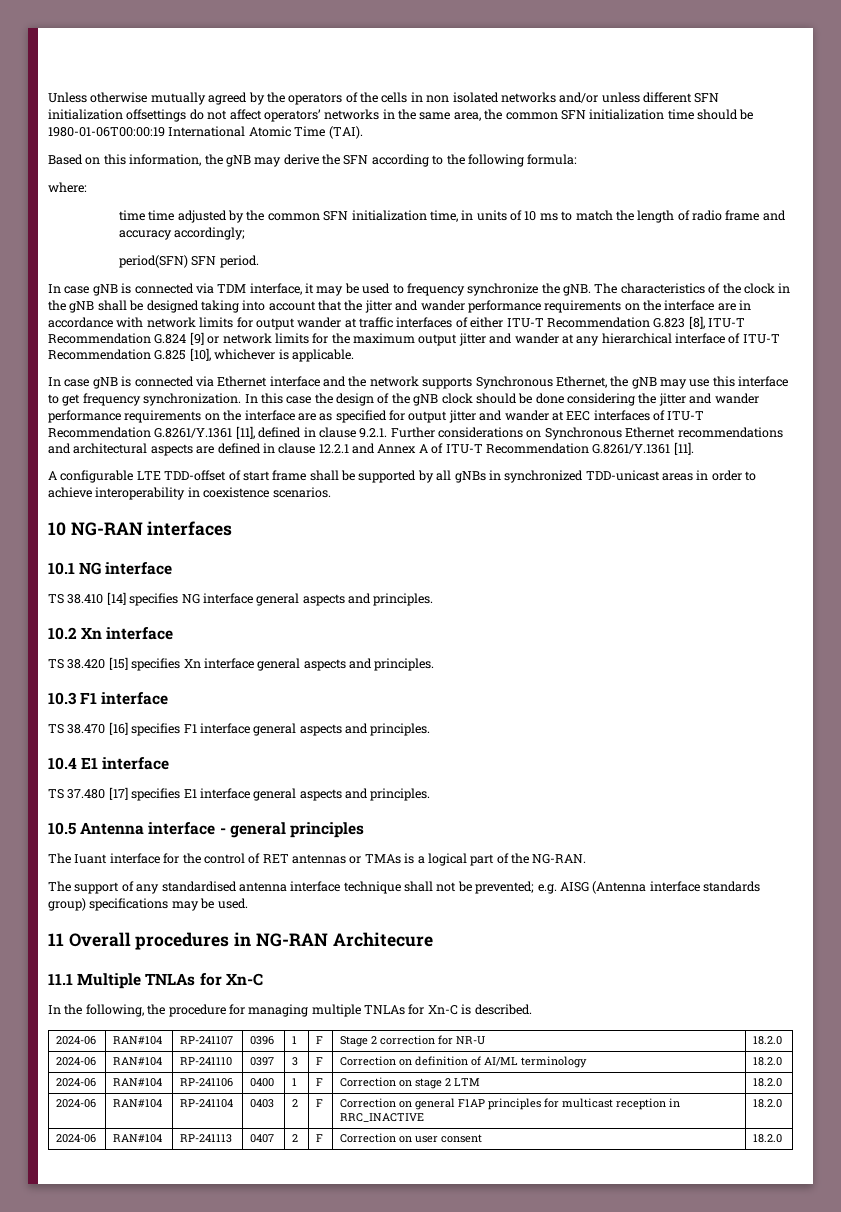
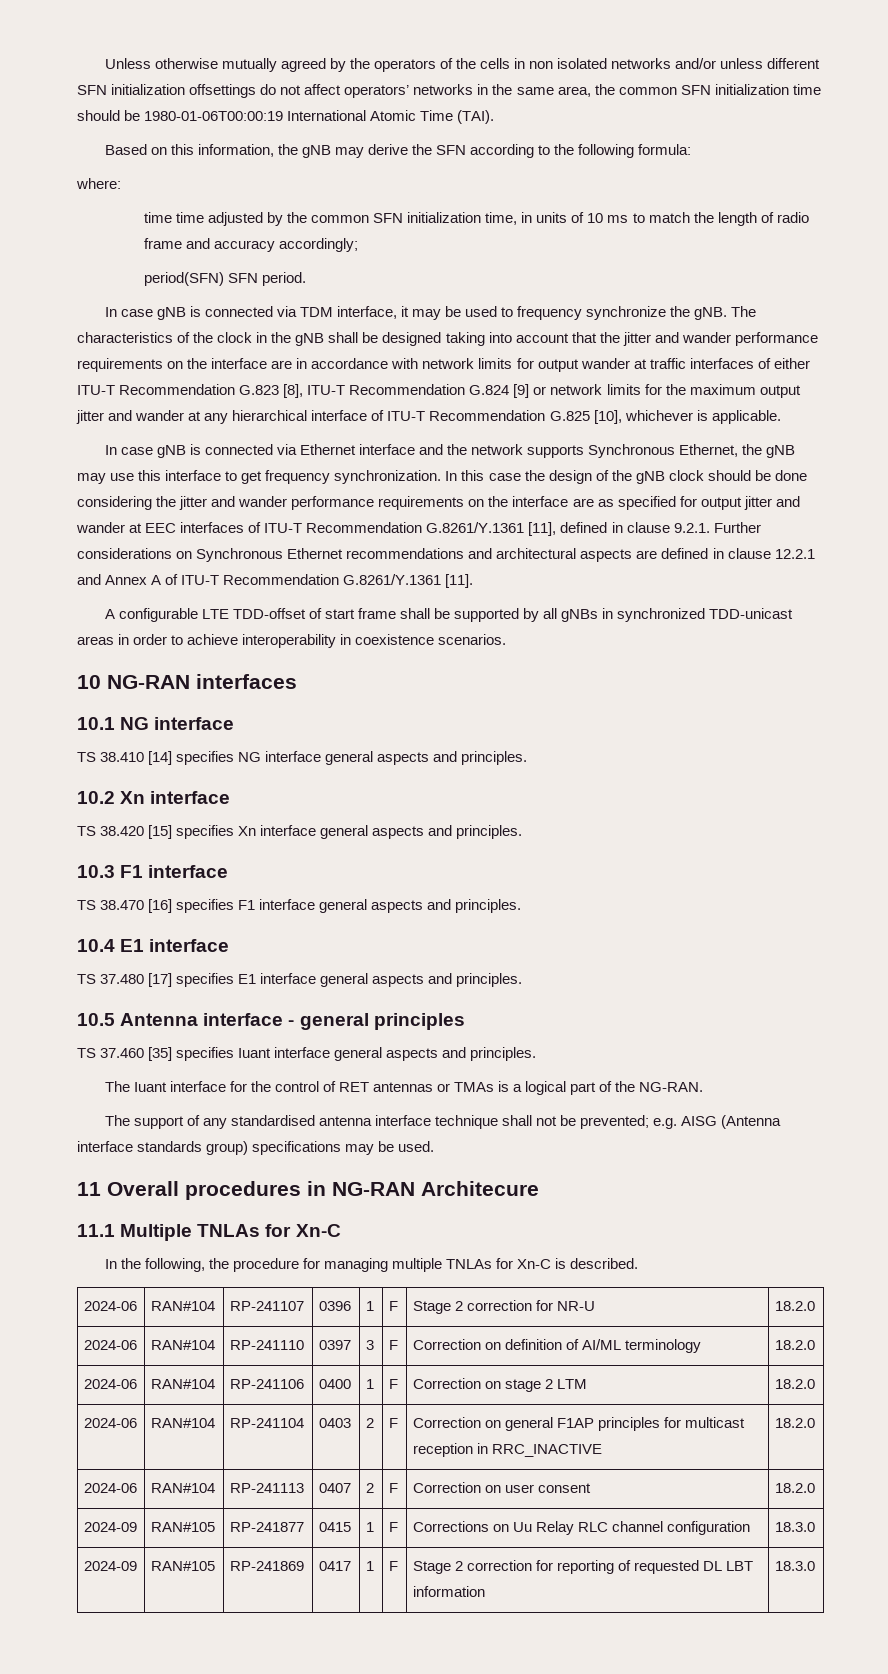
+ TS 37.460 [35] specifies Iuant interface general aspects and principles.
+ 2024-09 | RAN#105 | RP-241877 | 0415 | 1 | F | Corrections on Uu Relay RLC channel configuration | 18.3.0
+ 2024-09 | RAN#105 | RP-241869 | 0417 | 1 | F | Stage 2 correction for reporting of requested DL LBT information | 18.3.0

